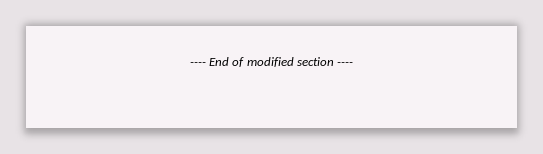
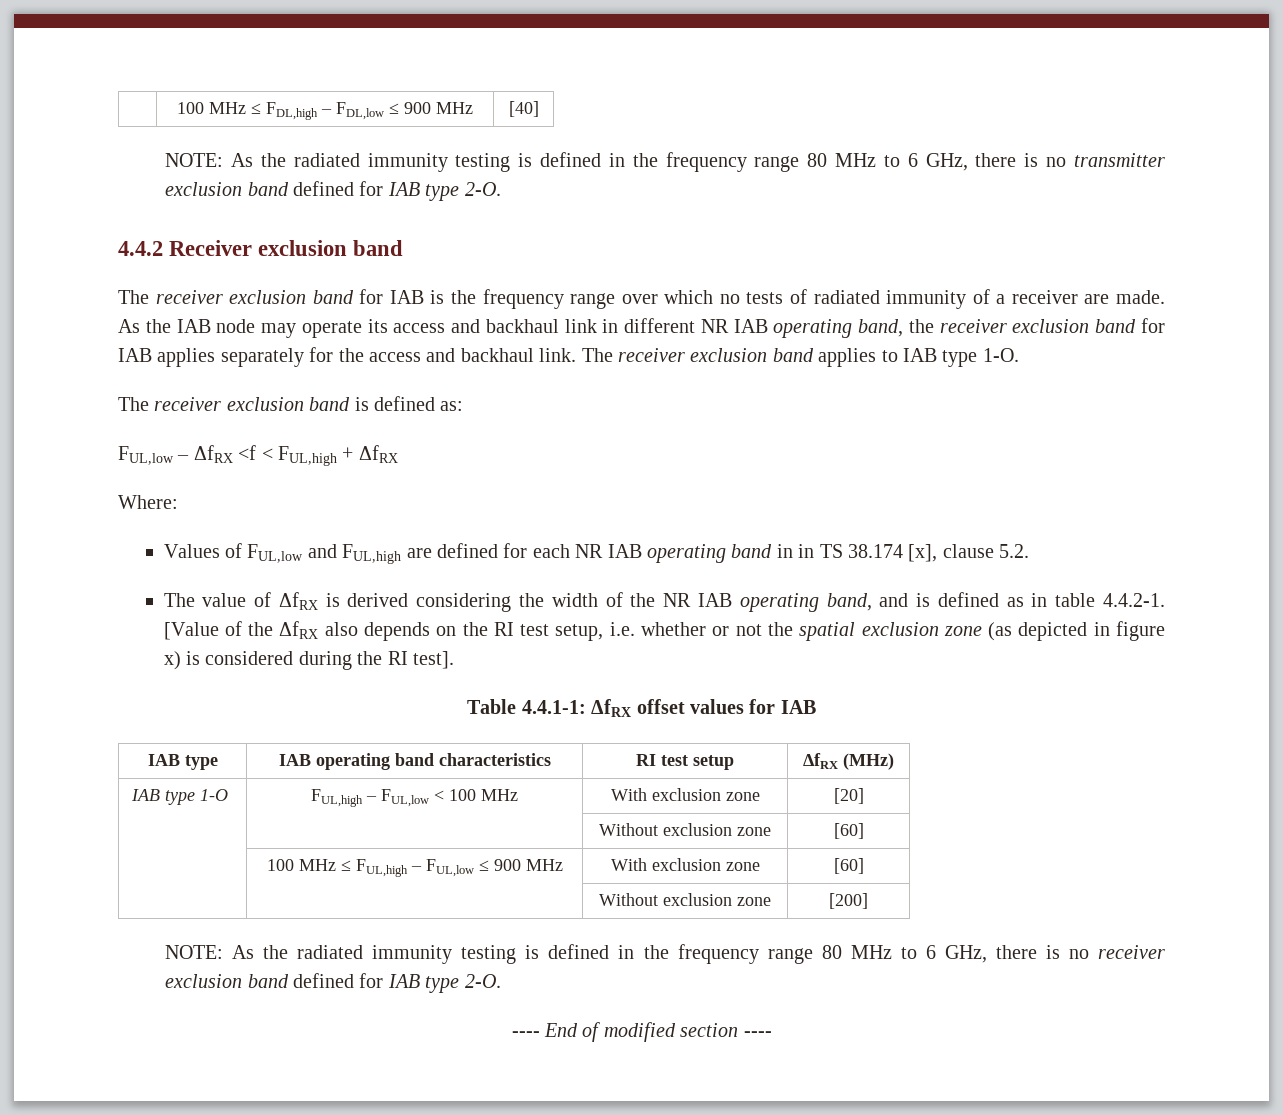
+ | 100 MHz ≤ FDL,high – FDL,low ≤ 900 MHz | [40]
+ NOTE: As the radiated immunity testing is defined in the frequency range 80 MHz to 6 GHz, there is no transmitter exclusion band defined for IAB type 2-O.
+ 4.4.2 Receiver exclusion band
+ The receiver exclusion band for IAB is the frequency range over which no tests of radiated immunity of a receiver are made. As the IAB node may operate its access and backhaul link in different NR IAB operating band, the receiver exclusion band for IAB applies separately for the access and backhaul link. The receiver exclusion band applies to IAB type 1-O.
+ The receiver exclusion band is defined as:
+ FUL,low – ΔfRX <f < FUL,high + ΔfRX
+ Where:
+ Values of FUL,low and FUL,high are defined for each NR IAB operating band in in TS 38.174 [x], clause 5.2.
+ The value of ΔfRX is derived considering the width of the NR IAB operating band, and is defined as in table 4.4.2-1. [Value of the ΔfRX also depends on the RI test setup, i.e. whether or not the spatial exclusion zone (as depicted in figure x) is considered during the RI test].
+ Table 4.4.1-1: ΔfRX offset values for IAB
+ IAB type | IAB operating band characteristics | RI test setup | ΔfRX (MHz)
+ IAB type 1-O | FUL,high – FUL,low < 100 MHz | With exclusion zone | [20]
+ | | Without exclusion zone | [60]
+ | 100 MHz ≤ FUL,high – FUL,low ≤ 900 MHz | With exclusion zone | [60]
+ | | Without exclusion zone | [200]
+ NOTE: As the radiated immunity testing is defined in the frequency range 80 MHz to 6 GHz, there is no receiver exclusion band defined for IAB type 2-O.

